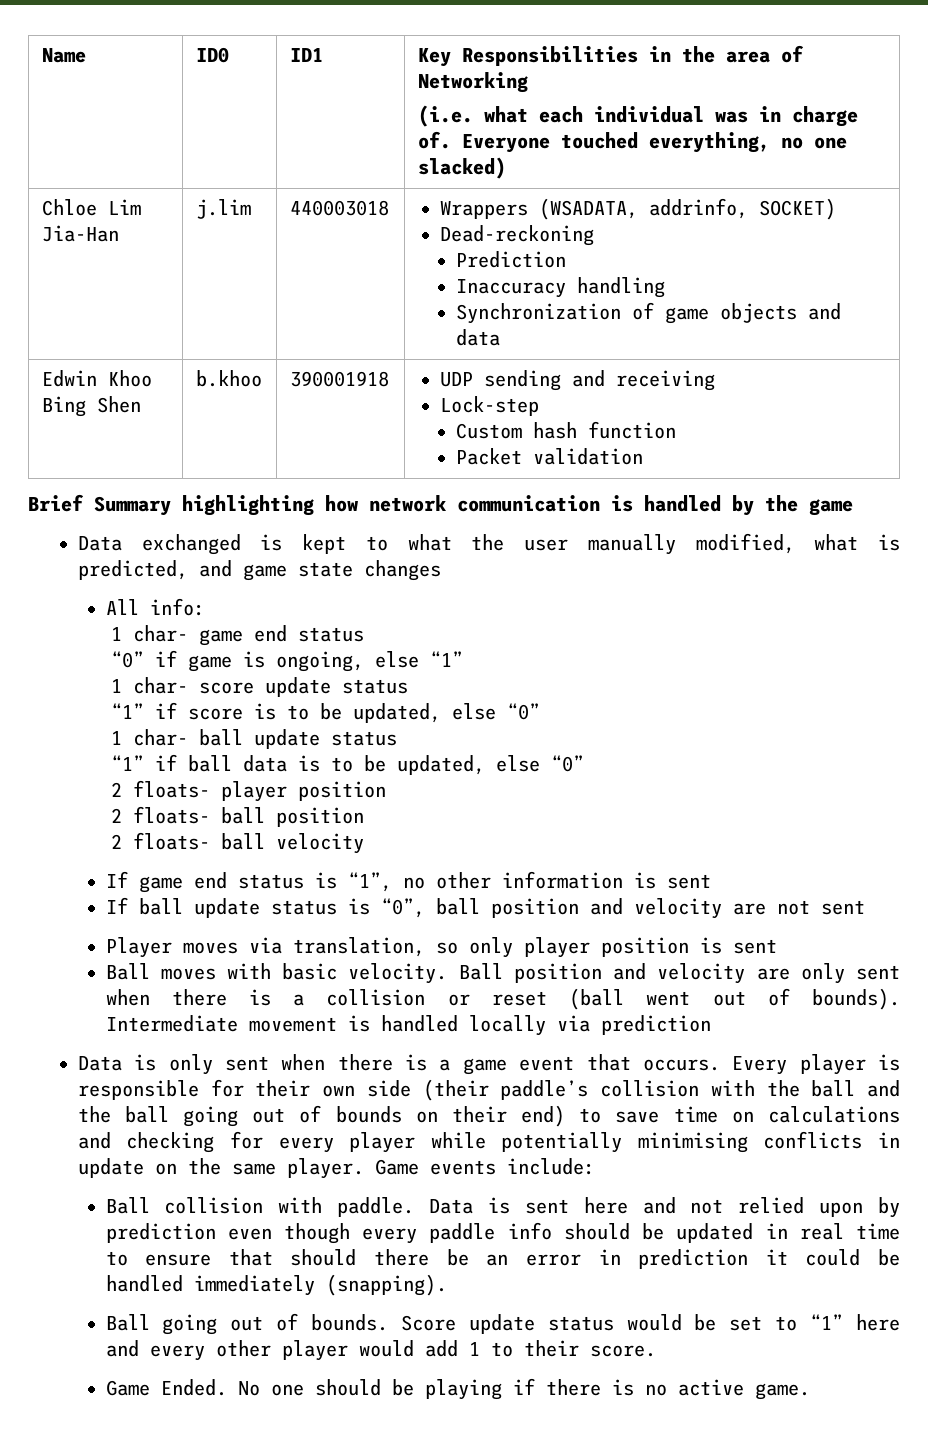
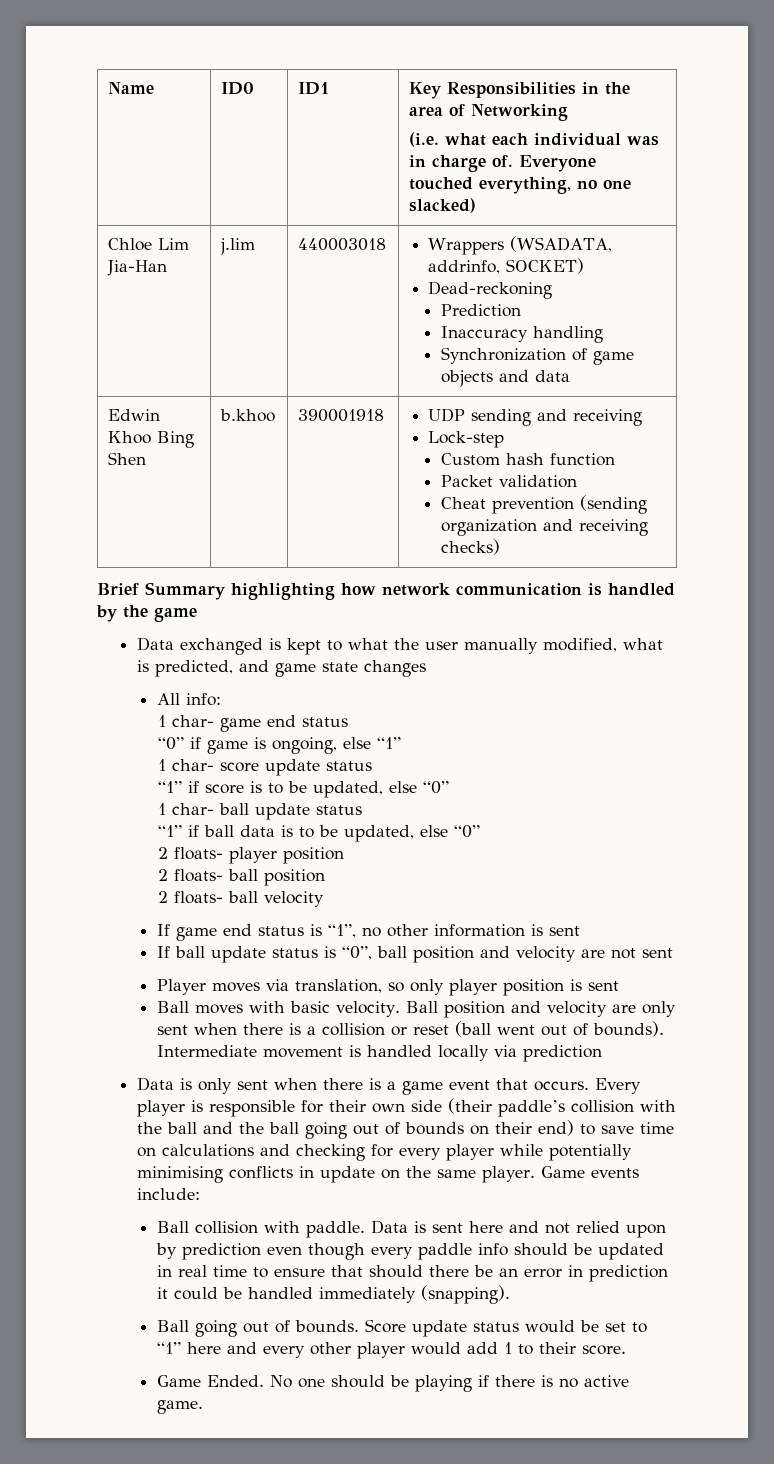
  Edwin Khoo Bing Shen | b.khoo | 390001918 | UDP sending and receiving
  Lock-step
  Custom hash function
  Packet validation
+ Cheat prevention (sending organization and receiving checks)

